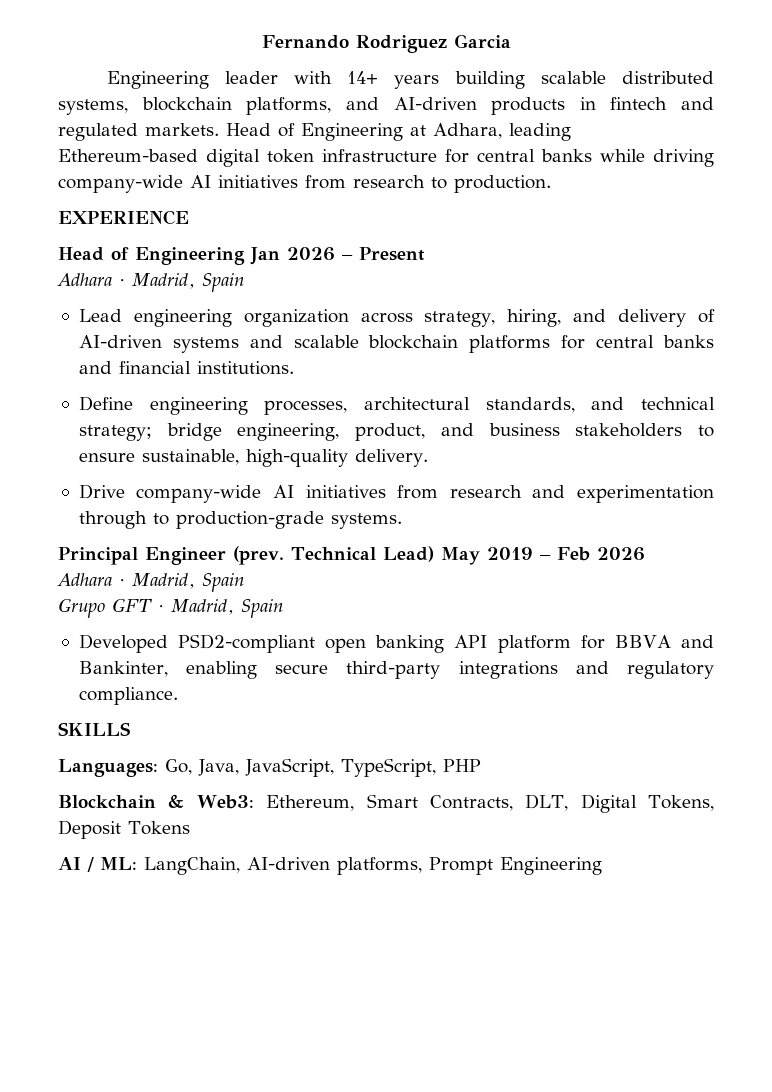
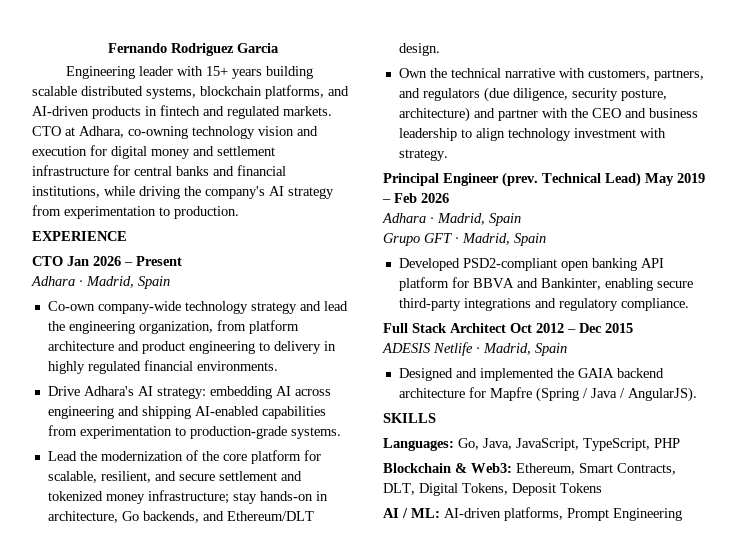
- Engineering leader with 14+ years building scalable distributed systems, blockchain platforms, and AI-driven products in fintech and regulated markets.
+ Engineering leader with 15+ years building scalable distributed systems, blockchain platforms, and AI-driven products in fintech and regulated markets.
- Head of Engineering at Adhara, leading Ethereum-based digital token infrastructure for central banks while driving company-wide AI initiatives from research to production.
+ CTO at Adhara, co-owning technology vision and execution for digital money and settlement infrastructure for central banks and financial institutions, while driving the company's AI strategy from experimentation to production.
- Head of Engineering Jan 2026 – Present
+ CTO Jan 2026 – Present
- Lead engineering organization across strategy, hiring, and delivery of AI-driven systems and scalable blockchain platforms for central banks and financial institutions.
- Define engineering processes, architectural standards, and technical strategy; bridge engineering, product, and business stakeholders to ensure sustainable, high-quality delivery.
- Drive company-wide AI initiatives from research and experimentation through to production-grade systems.
+ Co-own company-wide technology strategy and lead the engineering organization, from platform architecture and product engineering to delivery in highly regulated financial environments.
+ Drive Adhara's AI strategy: embedding AI across engineering and shipping AI-enabled capabilities from experimentation to production-grade systems.
+ Lead the modernization of the core platform for scalable, resilient, and secure settlement and tokenized money infrastructure; stay hands-on in architecture, Go backends, and Ethereum/DLT design.
+ Own the technical narrative with customers, partners, and regulators (due diligence, security posture, architecture) and partner with the CEO and business leadership to align technology investment with strategy.
+ Full Stack Architect Oct 2012 – Dec 2015
+ ADESIS Netlife · Madrid, Spain
+ Designed and implemented the GAIA backend architecture for Mapfre (Spring / Java / AngularJS).
- AI / ML: LangChain, AI-driven platforms, Prompt Engineering
+ AI / ML: AI-driven platforms, Prompt Engineering

